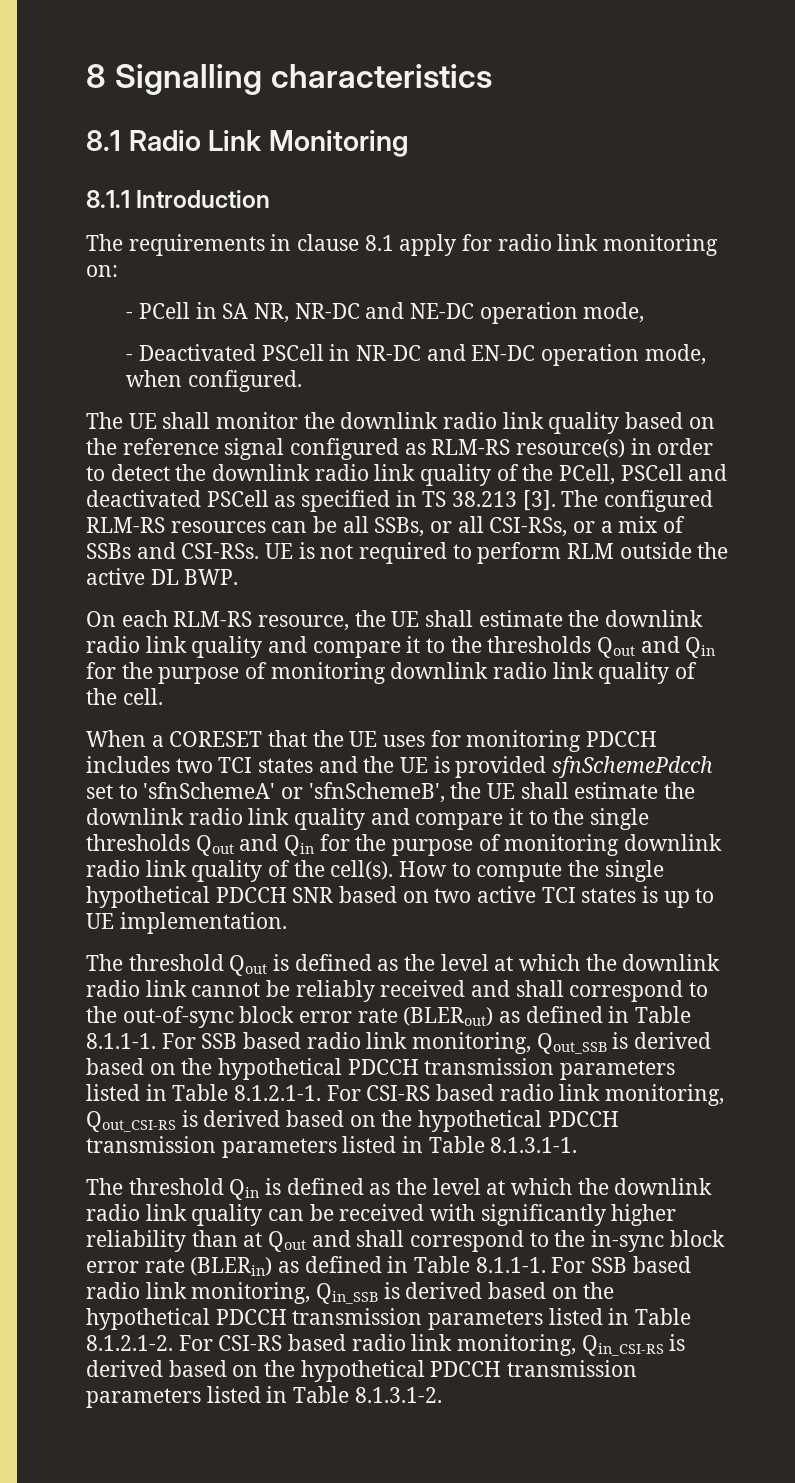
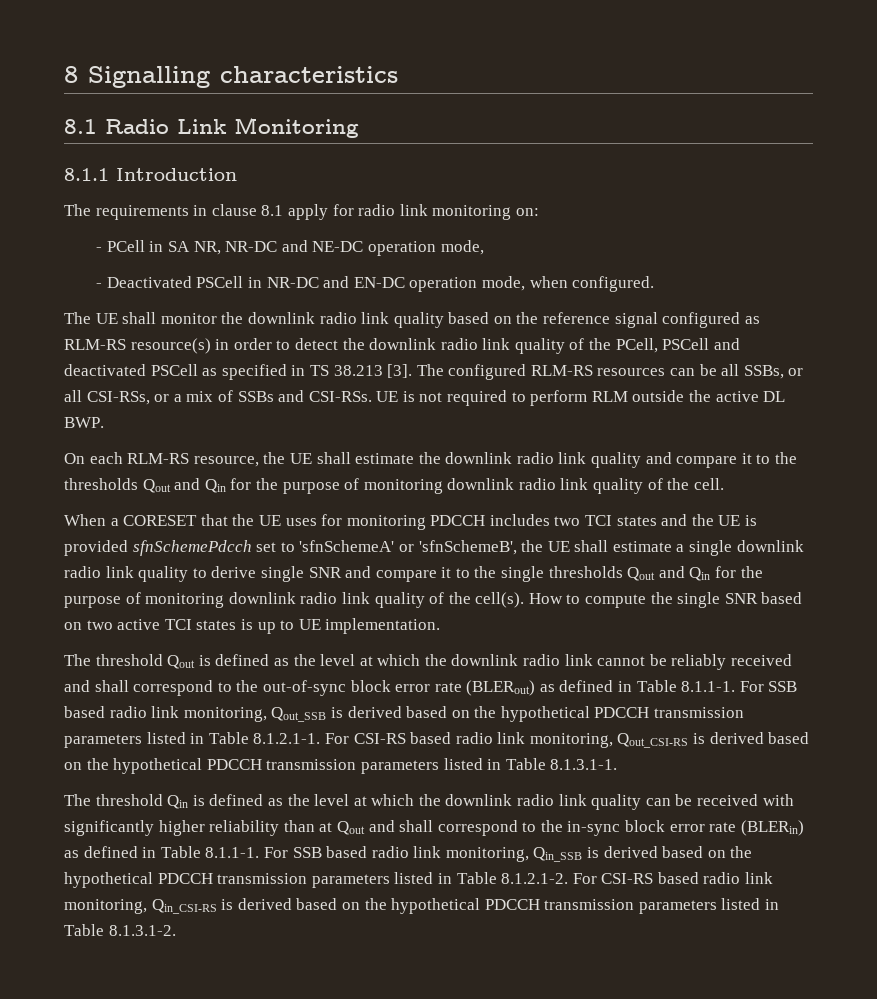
- When a CORESET that the UE uses for monitoring PDCCH includes two TCI states and the UE is provided sfnSchemePdcch set to 'sfnSchemeA' or 'sfnSchemeB', the UE shall estimate the downlink radio link quality and compare it to the single thresholds Qout and Qin for the purpose of monitoring downlink radio link quality of the cell(s).
+ When a CORESET that the UE uses for monitoring PDCCH includes two TCI states and the UE is provided sfnSchemePdcch set to 'sfnSchemeA' or 'sfnSchemeB', the UE shall estimate a single downlink radio link quality to derive single SNR and compare it to the single thresholds Qout and Qin for the purpose of monitoring downlink radio link quality of the cell(s).
- How to compute the single hypothetical PDCCH SNR based on two active TCI states is up to UE implementation.
+ How to compute the single SNR based on two active TCI states is up to UE implementation.

